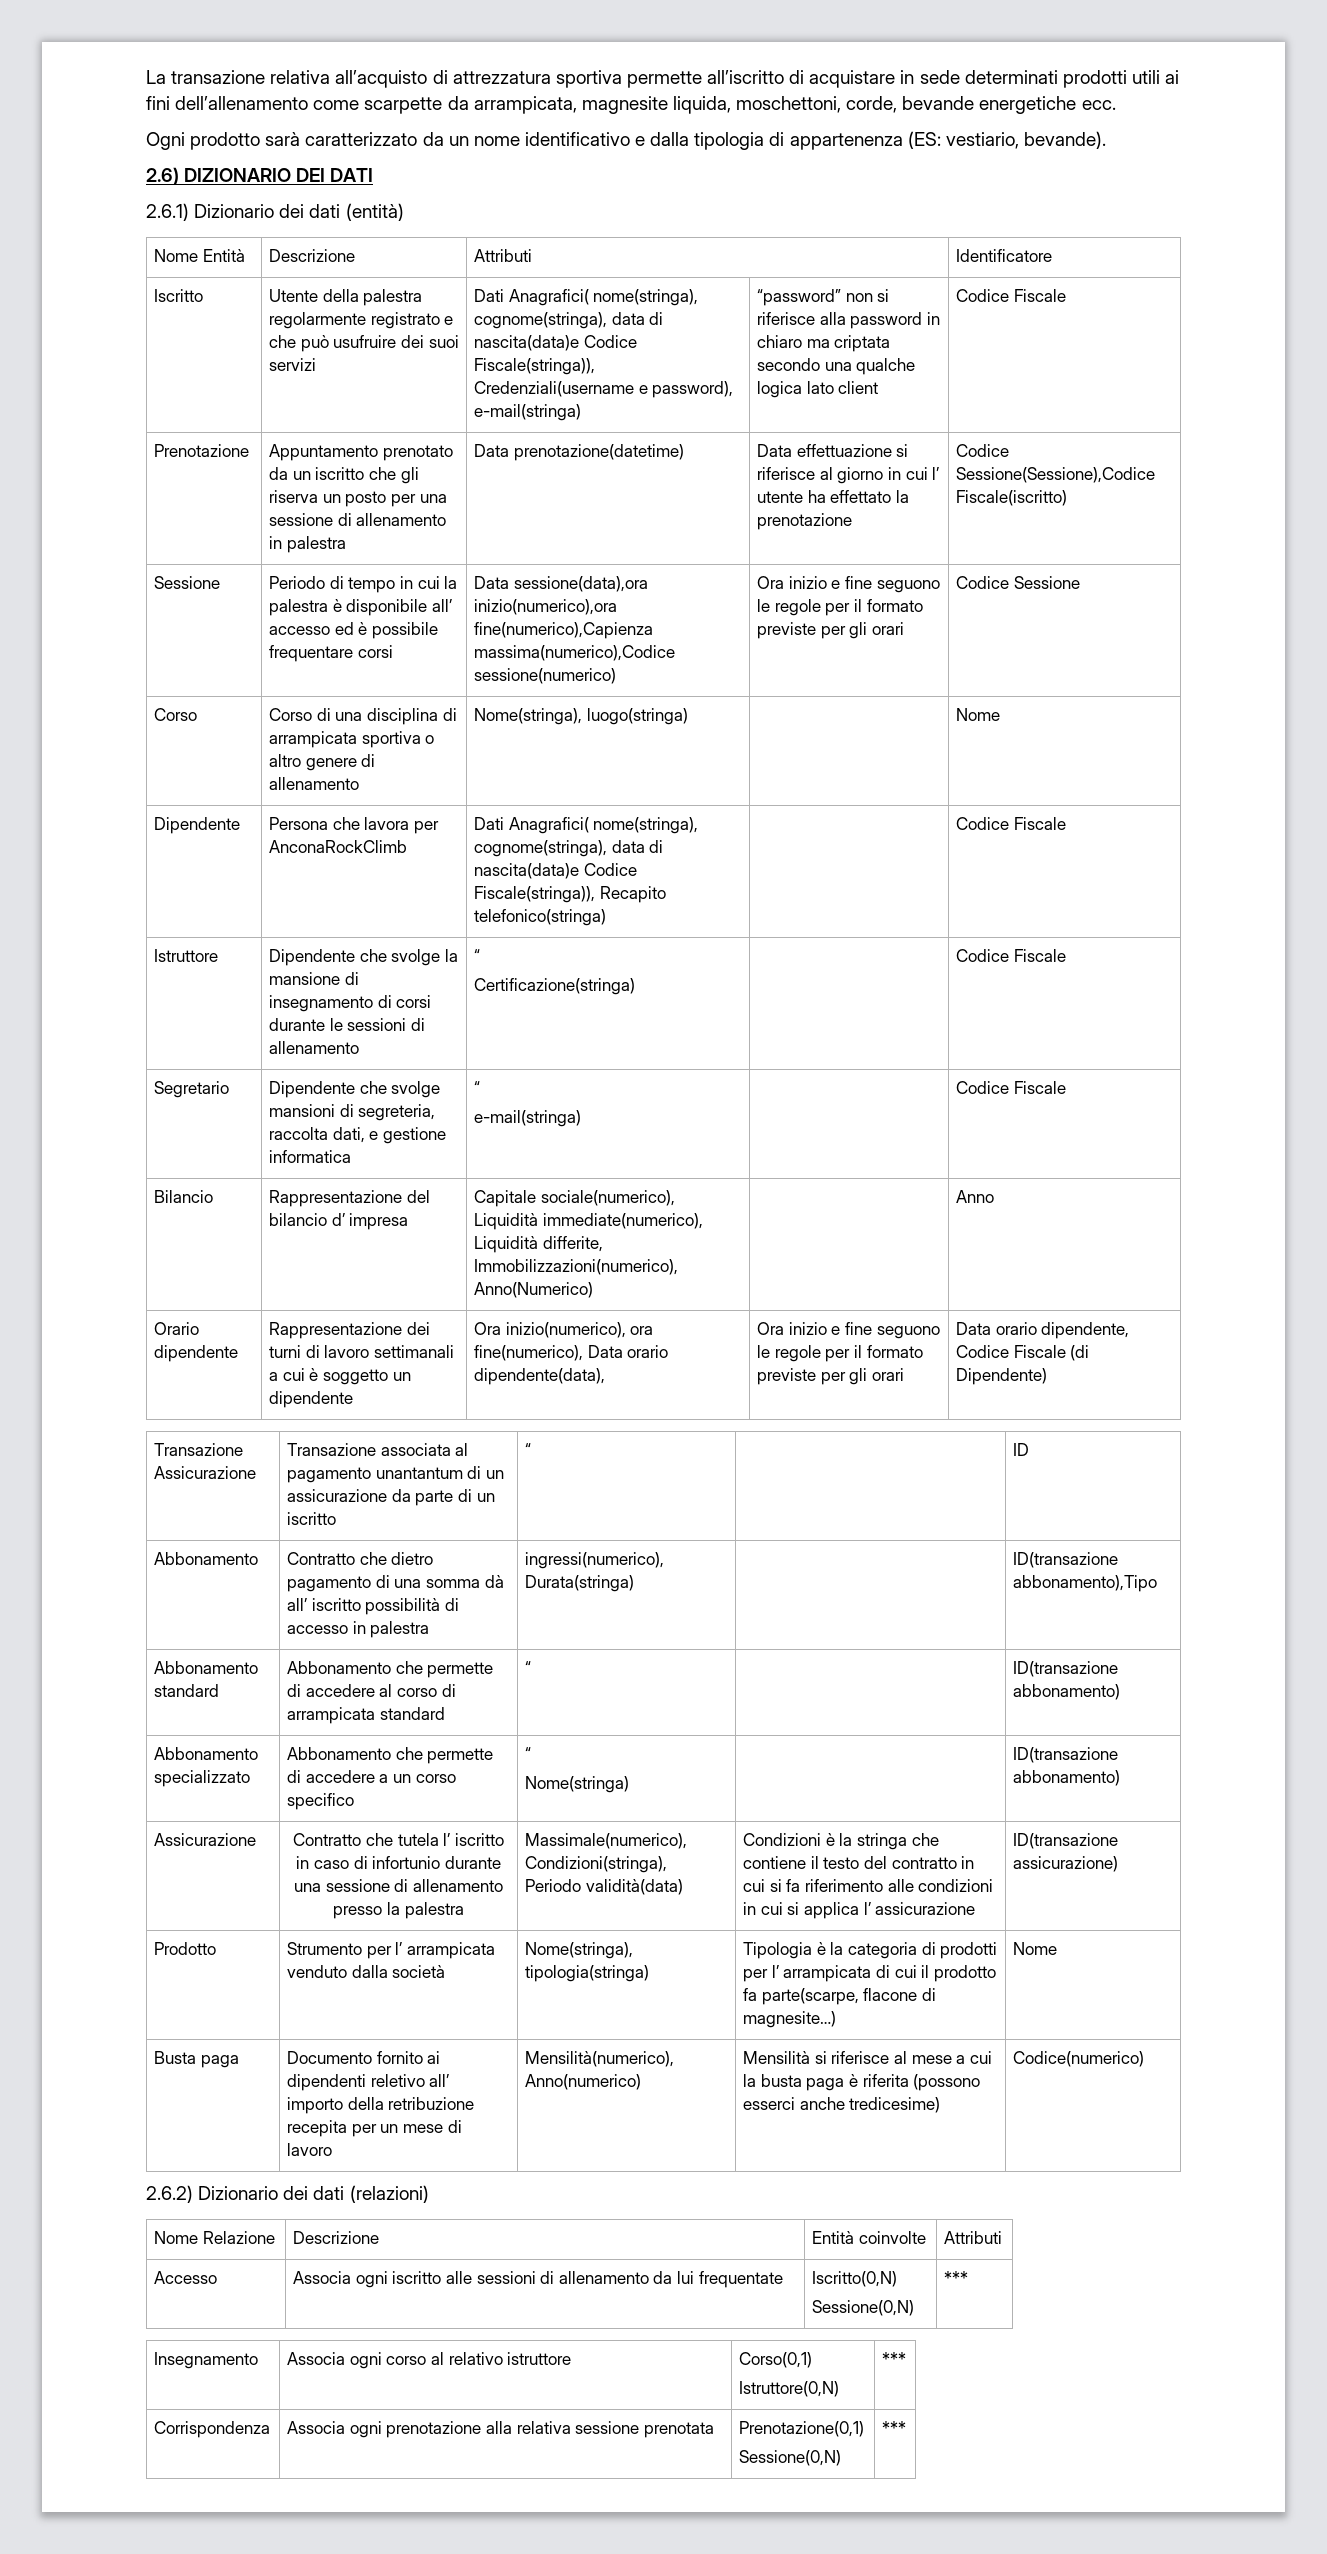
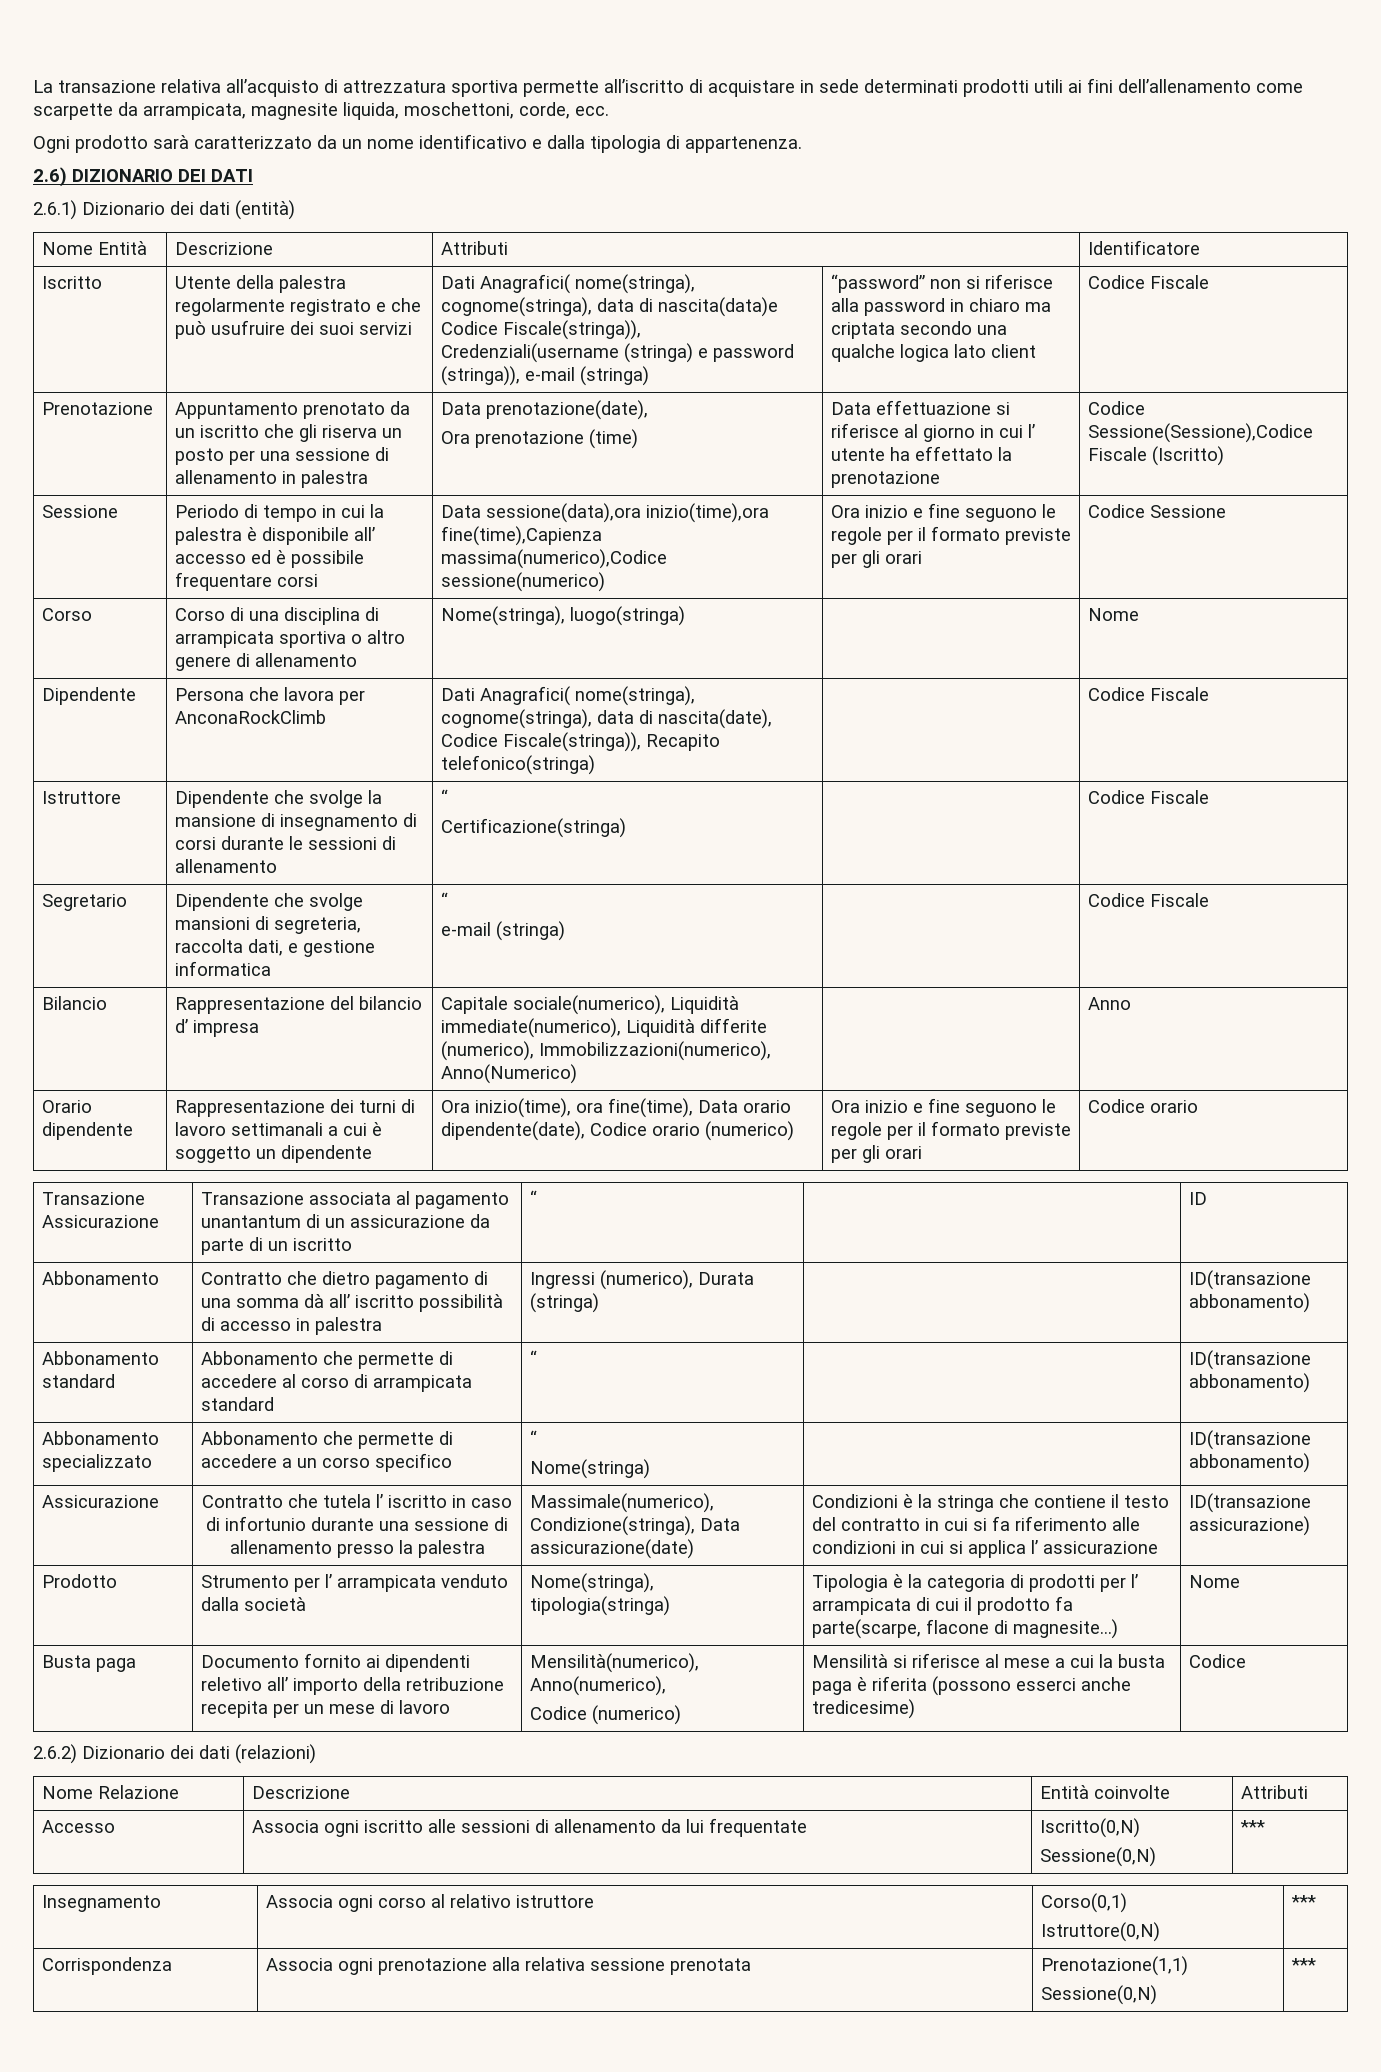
- La transazione relativa all’acquisto di attrezzatura sportiva permette all’iscritto di acquistare in sede determinati prodotti utili ai fini dell’allenamento come scarpette da arrampicata, magnesite liquida, moschettoni, corde, bevande energetiche ecc.
+ La transazione relativa all’acquisto di attrezzatura sportiva permette all’iscritto di acquistare in sede determinati prodotti utili ai fini dell’allenamento come scarpette da arrampicata, magnesite liquida, moschettoni, corde, ecc.
- Ogni prodotto sarà caratterizzato da un nome identificativo e dalla tipologia di appartenenza (ES: vestiario, bevande).
+ Ogni prodotto sarà caratterizzato da un nome identificativo e dalla tipologia di appartenenza.
- Dati Anagrafici( nome(stringa), cognome(stringa), data di nascita(data)e Codice Fiscale(stringa)), Credenziali(username e password), e-mail(stringa)
+ Dati Anagrafici( nome(stringa), cognome(stringa), data di nascita(data)e Codice Fiscale(stringa)), Credenziali(username (stringa) e password (stringa)), e-mail (stringa)
- Data prenotazione(datetime)
+ Data prenotazione(date),
+ Ora prenotazione (time)
- Codice Sessione(Sessione),Codice Fiscale(iscritto)
+ Codice Sessione(Sessione),Codice Fiscale (Iscritto)
- Sessione | Periodo di tempo in cui la palestra è disponibile all’ accesso ed è possibile frequentare corsi | Data sessione(data),ora inizio(numerico),ora fine(numerico),Capienza massima(numerico),Codice sessione(numerico) | Ora inizio e fine seguono le regole per il formato previste per gli orari | Codice Sessione
+ Sessione | Periodo di tempo in cui la palestra è disponibile all’ accesso ed è possibile frequentare corsi | Data sessione(data),ora inizio(time),ora fine(time),Capienza massima(numerico),Codice sessione(numerico) | Ora inizio e fine seguono le regole per il formato previste per gli orari | Codice Sessione
- Dipendente | Persona che lavora per AnconaRockClimb | Dati Anagrafici( nome(stringa), cognome(stringa), data di nascita(data)e Codice Fiscale(stringa)), Recapito telefonico(stringa) | | Codice Fiscale
+ Dipendente | Persona che lavora per AnconaRockClimb | Dati Anagrafici( nome(stringa), cognome(stringa), data di nascita(date), Codice Fiscale(stringa)), Recapito telefonico(stringa) | | Codice Fiscale
  Segretario | Dipendente che svolge mansioni di segreteria, raccolta dati, e gestione informatica | “
- e-mail(stringa) | | Codice Fiscale
+ e-mail (stringa) | | Codice Fiscale
- Bilancio | Rappresentazione del bilancio d’ impresa | Capitale sociale(numerico), Liquidità immediate(numerico), Liquidità differite, Immobilizzazioni(numerico), Anno(Numerico) | | Anno
+ Bilancio | Rappresentazione del bilancio d’ impresa | Capitale sociale(numerico), Liquidità immediate(numerico), Liquidità differite (numerico), Immobilizzazioni(numerico), Anno(Numerico) | | Anno
- Ora inizio(numerico), ora fine(numerico), Data orario dipendente(data),
+ Ora inizio(time), ora fine(time), Data orario dipendente(date), Codice orario (numerico)
- Ora inizio e fine seguono le regole per il formato previste per gli orari | Data orario dipendente, Codice Fiscale (di Dipendente)
+ Ora inizio e fine seguono le regole per il formato previste per gli orari | Codice orario
- Abbonamento | Contratto che dietro pagamento di una somma dà all’ iscritto possibilità di accesso in palestra | ingressi(numerico), Durata(stringa) | | ID(transazione abbonamento),Tipo
+ Abbonamento | Contratto che dietro pagamento di una somma dà all’ iscritto possibilità di accesso in palestra | Ingressi (numerico), Durata (stringa) | | ID(transazione abbonamento)
- Massimale(numerico), Condizioni(stringa), Periodo validità(data)
+ Massimale(numerico), Condizione(stringa), Data assicurazione(date)
- Busta paga | Documento fornito ai dipendenti reletivo all’ importo della retribuzione recepita per un mese di lavoro | Mensilità(numerico), Anno(numerico) | Mensilità si riferisce al mese a cui la busta paga è riferita (possono esserci anche tredicesime) | Codice(numerico)
+ Busta paga | Documento fornito ai dipendenti reletivo all’ importo della retribuzione recepita per un mese di lavoro | Mensilità(numerico), Anno(numerico),
+ Codice (numerico) | Mensilità si riferisce al mese a cui la busta paga è riferita (possono esserci anche tredicesime) | Codice
- Corrispondenza | Associa ogni prenotazione alla relativa sessione prenotata | Prenotazione(0,1)
+ Corrispondenza | Associa ogni prenotazione alla relativa sessione prenotata | Prenotazione(1,1)

